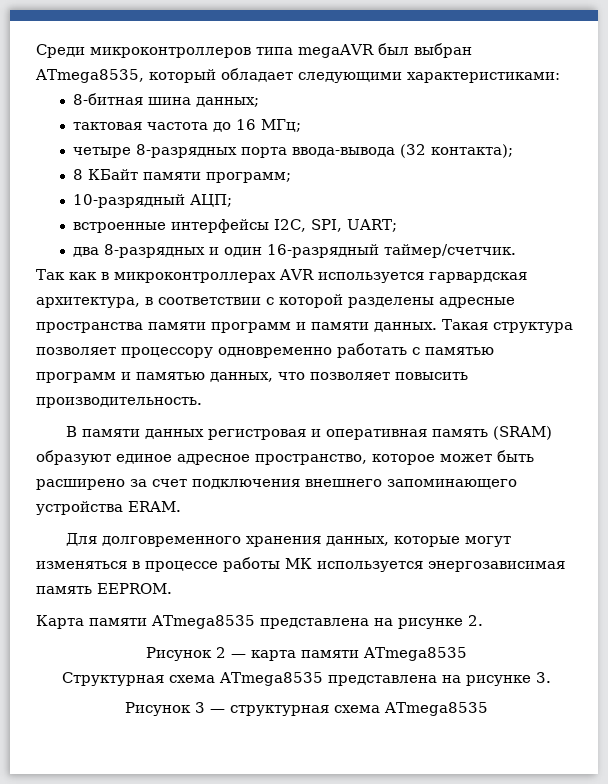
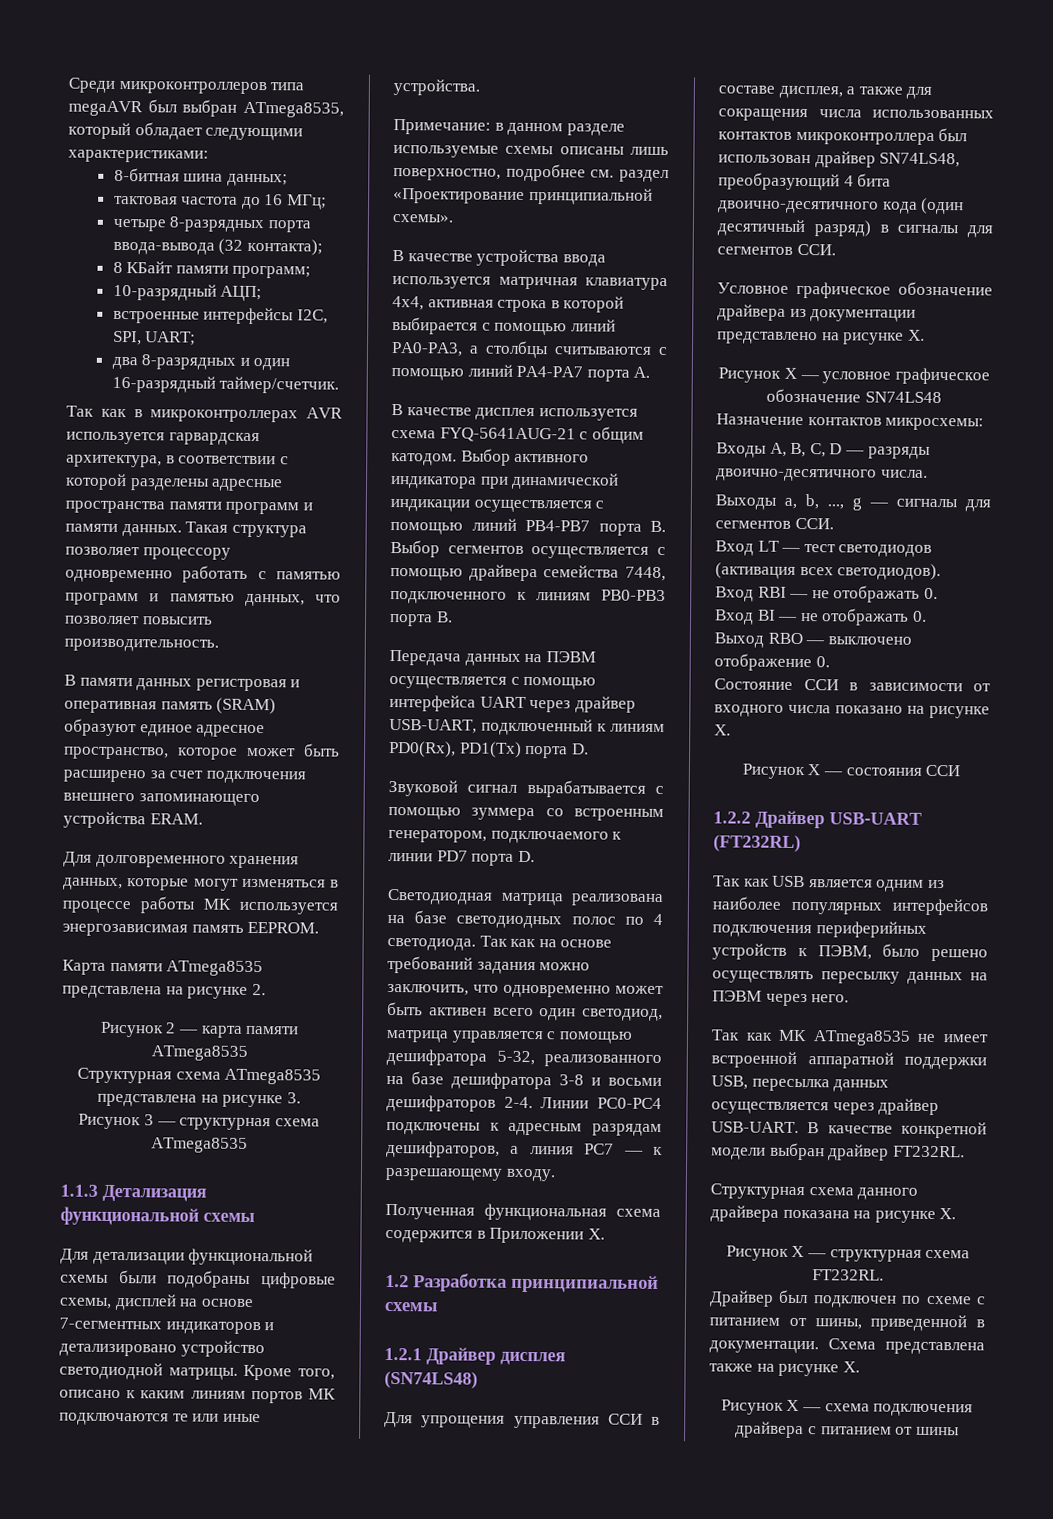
+ 1.1.3 Детализация функциональной схемы
+ Для детализации функциональной схемы были подобраны цифровые схемы, дисплей на основе 7-сегментных индикаторов и детализировано устройство светодиодной матрицы. Кроме того, описано к каким линиям портов МК подключаются те или иные устройства.
+ Примечание: в данном разделе используемые схемы описаны лишь поверхностно, подробнее см. раздел «Проектирование принципиальной схемы».
+ В качестве устройства ввода используется матричная клавиатура 4х4, активная строка в которой выбирается с помощью линий PA0-PA3, а столбцы считываются с помощью линий PA4-PA7 порта A.
+ В качестве дисплея используется схема FYQ-5641AUG-21 с общим катодом. Выбор активного индикатора при динамической индикации осуществляется с помощью линий PB4-PB7 порта B. Выбор сегментов осуществляется с помощью драйвера семейства 7448, подключенного к линиям PB0-PB3 порта B.
+ Передача данных на ПЭВМ осуществляется с помощью интерфейса UART через драйвер USB-UART, подключенный к линиям PD0(Rx), PD1(Tx) порта D.
+ Звуковой сигнал вырабатывается с помощью зуммера со встроенным генератором, подключаемого к линии PD7 порта D.
+ Светодиодная матрица реализована на базе светодиодных полос по 4 светодиода. Так как на основе требований задания можно заключить, что одновременно может быть активен всего один светодиод, матрица управляется с помощью дешифратора 5-32, реализованного на базе дешифратора 3-8 и восьми дешифраторов 2-4. Линии PC0-PC4 подключены к адресным разрядам дешифраторов, а линия PC7 — к разрешающему входу.
+ Полученная функциональная схема содержится в Приложении Х.
+ 1.2 Разработка принципиальной схемы
+ 1.2.1 Драйвер дисплея (SN74LS48)
+ Для упрощения управления ССИ в составе дисплея, а также для сокращения числа использованных контактов микроконтроллера был использован драйвер SN74LS48, преобразующий 4 бита двоично-десятичного кода (один десятичный разряд) в сигналы для сегментов ССИ.
+ Условное графическое обозначение драйвера из документации представлено на рисунке Х.
+ Рисунок Х — условное графическое обозначение SN74LS48
+ Назначение контактов микросхемы:
+ Входы A, B, C, D — разряды двоично-десятичного числа.
+ Выходы a, b, ..., g — сигналы для сегментов ССИ.
+ Вход LT — тест светодиодов (активация всех светодиодов).
+ Вход RBI — не отображать 0.
+ Вход BI — не отображать 0.
+ Выход RBO — выключено отображение 0.
+ Состояние ССИ в зависимости от входного числа показано на рисунке Х.
+ Рисунок Х — состояния ССИ
+ 1.2.2 Драйвер USB-UART (FT232RL)
+ Так как USB является одним из наиболее популярных интерфейсов подключения периферийных устройств к ПЭВМ, было решено осуществлять пересылку данных на ПЭВМ через него.
+ Так как МК ATmega8535 не имеет встроенной аппаратной поддержки USB, пересылка данных осуществляется через драйвер USB-UART. В качестве конкретной модели выбран драйвер FT232RL.
+ Структурная схема данного драйвера показана на рисунке Х.
+ Рисунок Х — структурная схема FT232RL.
+ Драйвер был подключен по схеме с питанием от шины, приведенной в документации. Схема представлена также на рисунке Х.
+ Рисунок Х — схема подключения драйвера с питанием от шины

